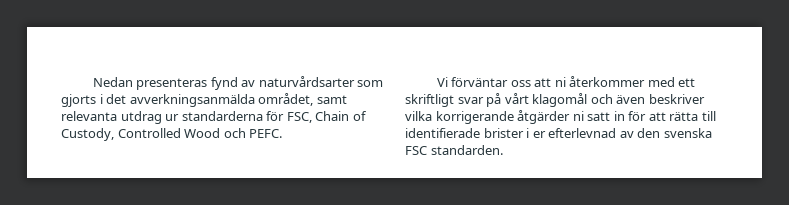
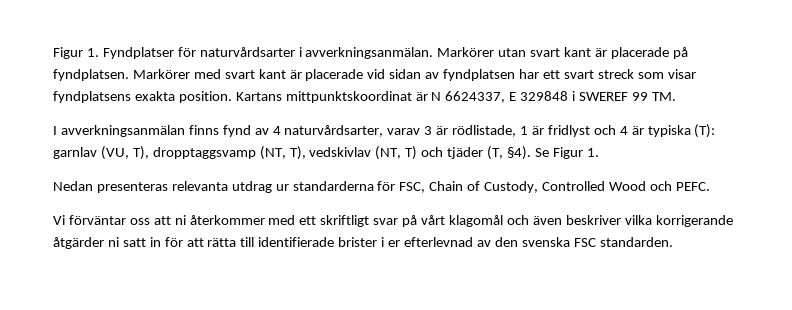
- Nedan presenteras fynd av naturvårdsarter som gjorts i det avverkningsanmälda området, samt relevanta utdrag ur standarderna för FSC, Chain of Custody, Controlled Wood och PEFC.
+ Figur 1. Fyndplatser för naturvårdsarter i avverkningsanmälan. Markörer utan svart kant är placerade på fyndplatsen. Markörer med svart kant är placerade vid sidan av fyndplatsen har ett svart streck som visar fyndplatsens exakta position. Kartans mittpunktskoordinat är N 6624337, E 329848 i SWEREF 99 TM.
+ I avverkningsanmälan finns fynd av 4 naturvårdsarter, varav 3 är rödlistade, 1 är fridlyst och 4 är typiska (T): garnlav (VU, T), dropptaggsvamp (NT, T), vedskivlav (NT, T) och tjäder (T, §4). Se Figur 1.
+ Nedan presenteras relevanta utdrag ur standarderna för FSC, Chain of Custody, Controlled Wood och PEFC.

